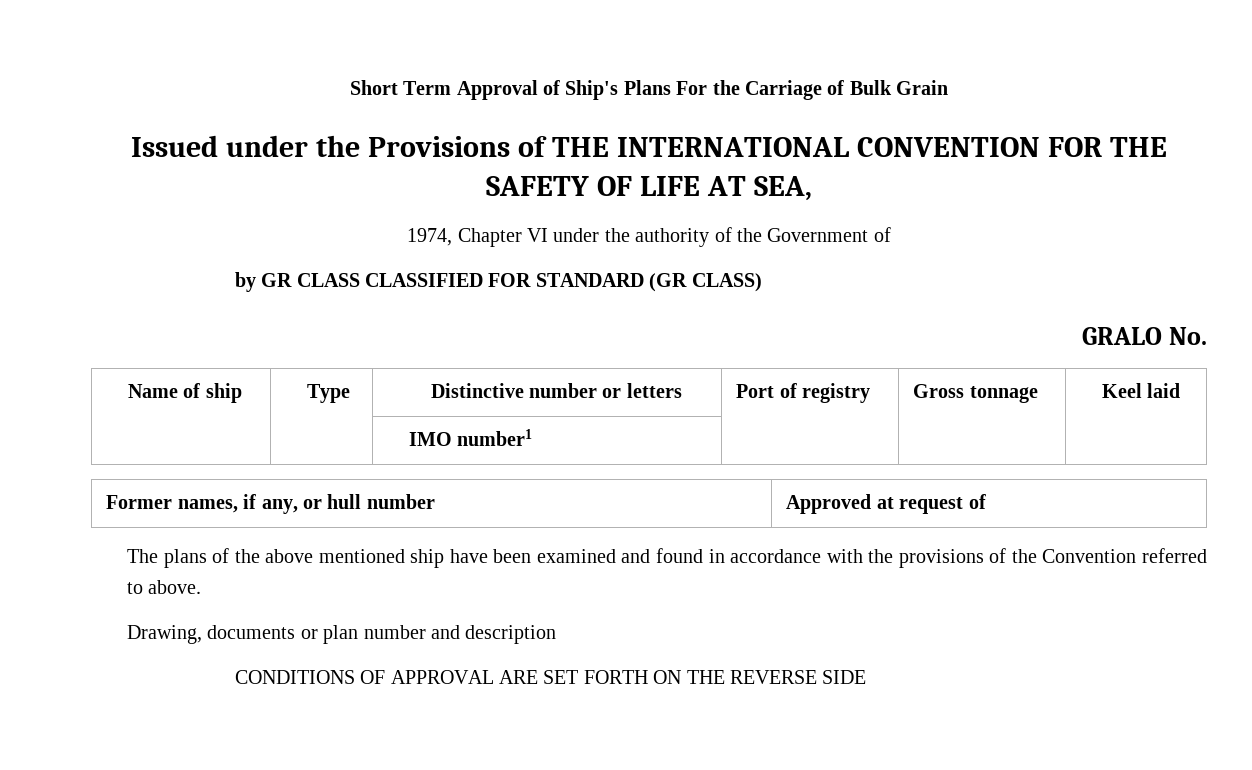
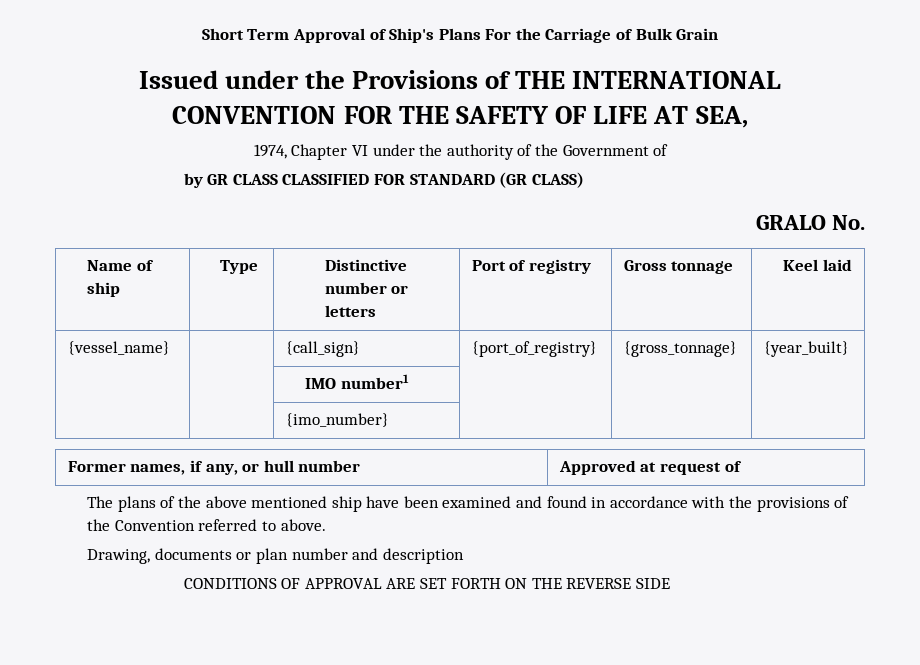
+ {vessel_name} | | {call_sign} | {port_of_registry} | {gross_tonnage} | {year_built}
+ | | {imo_number} | | |

